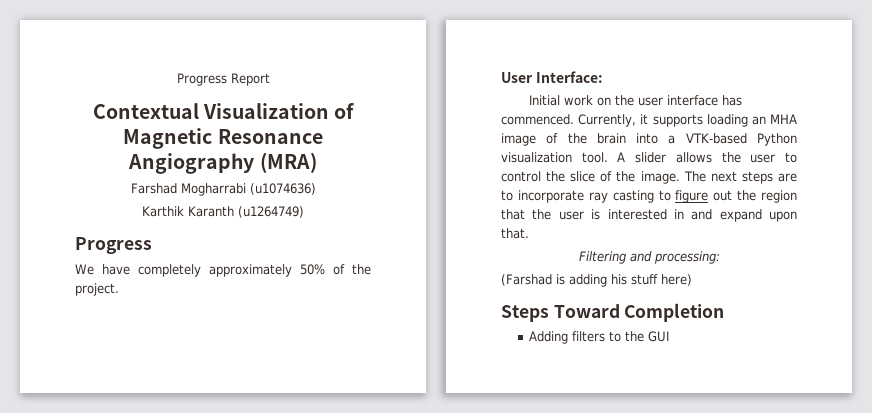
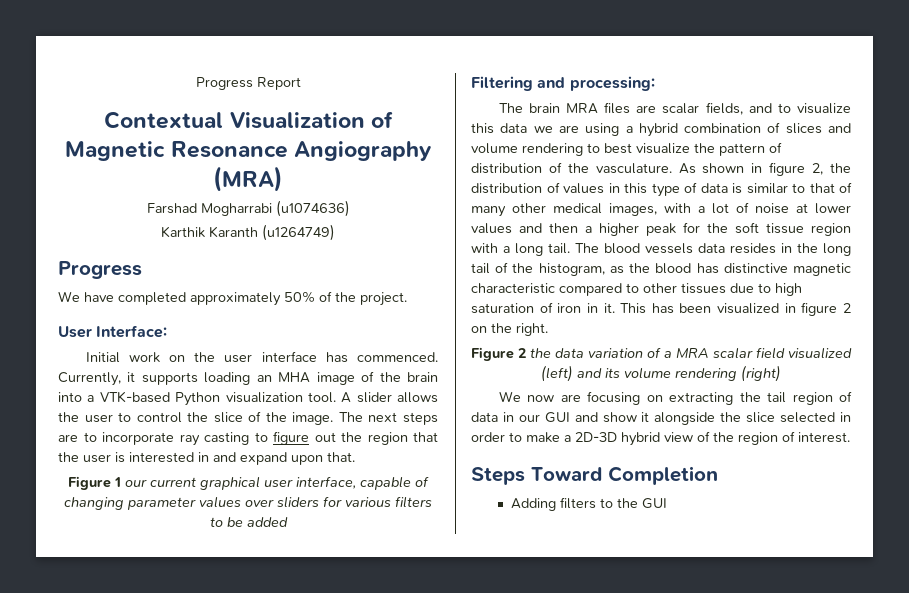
- We have completely approximately 50% of the project.
+ We have completed approximately 50% of the project.
+ Figure 1 our current graphical user interface, capable of changing parameter values over sliders for various filters to be added
  Filtering and processing:
- (Farshad is adding his stuff here)
+ The brain MRA files are scalar fields, and to visualize this data we are using a hybrid combination of slices and volume rendering to best visualize the pattern of distribution of the vasculature. As shown in figure 2, the distribution of values in this type of data is similar to that of many other medical images, with a lot of noise at lower values and then a higher peak for the soft tissue region with a long tail. The blood vessels data resides in the long tail of the histogram, as the blood has distinctive magnetic characteristic compared to other tissues due to high saturation of iron in it. This has been visualized in figure 2 on the right.
+ Figure 2 the data variation of a MRA scalar field visualized (left) and its volume rendering (right)
+ We now are focusing on extracting the tail region of data in our GUI and show it alongside the slice selected in order to make a 2D-3D hybrid view of the region of interest.

